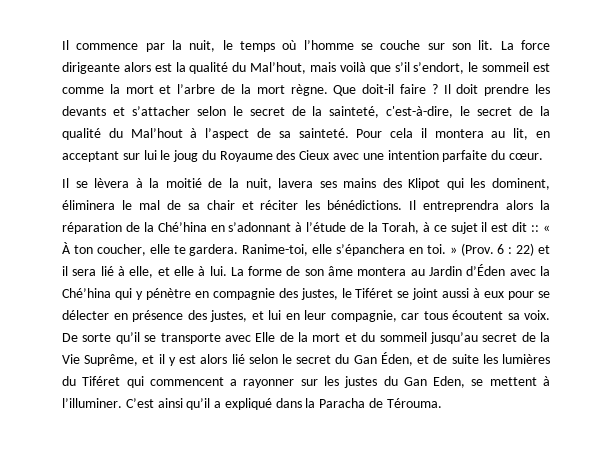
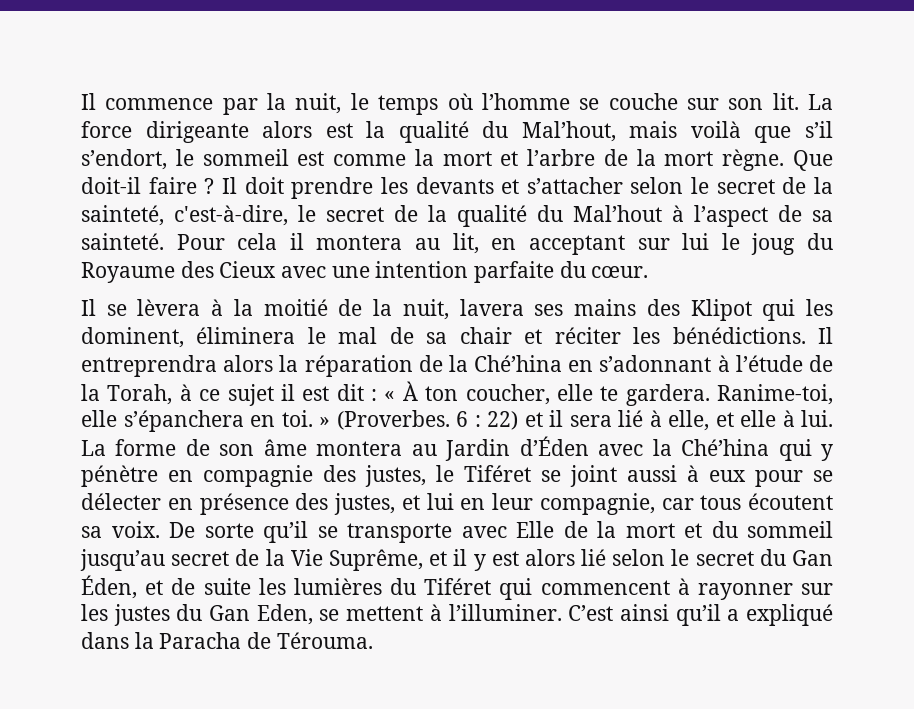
- Il entreprendra alors la réparation de la Ché’hina en s’adonnant à l’étude de la Torah, à ce sujet il est dit :: « À ton coucher, elle te gardera.
+ Il entreprendra alors la réparation de la Ché’hina en s’adonnant à l’étude de la Torah, à ce sujet il est dit : « À ton coucher, elle te gardera.
- Ranime-toi, elle s’épanchera en toi. » (Prov.
+ Ranime-toi, elle s’épanchera en toi. » (Proverbes.
- De sorte qu’il se transporte avec Elle de la mort et du sommeil jusqu’au secret de la Vie Suprême, et il y est alors lié selon le secret du Gan Éden, et de suite les lumières du Tiféret qui commencent a rayonner sur les justes du Gan Eden, se mettent à l’illuminer.
+ De sorte qu’il se transporte avec Elle de la mort et du sommeil jusqu’au secret de la Vie Suprême, et il y est alors lié selon le secret du Gan Éden, et de suite les lumières du Tiféret qui commencent à rayonner sur les justes du Gan Eden, se mettent à l’illuminer.

